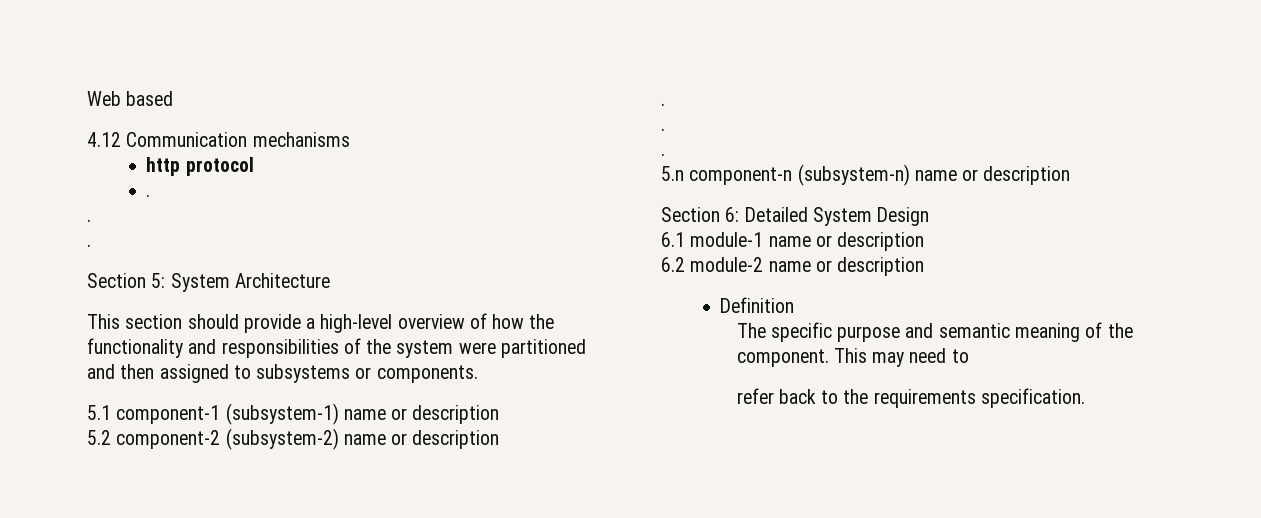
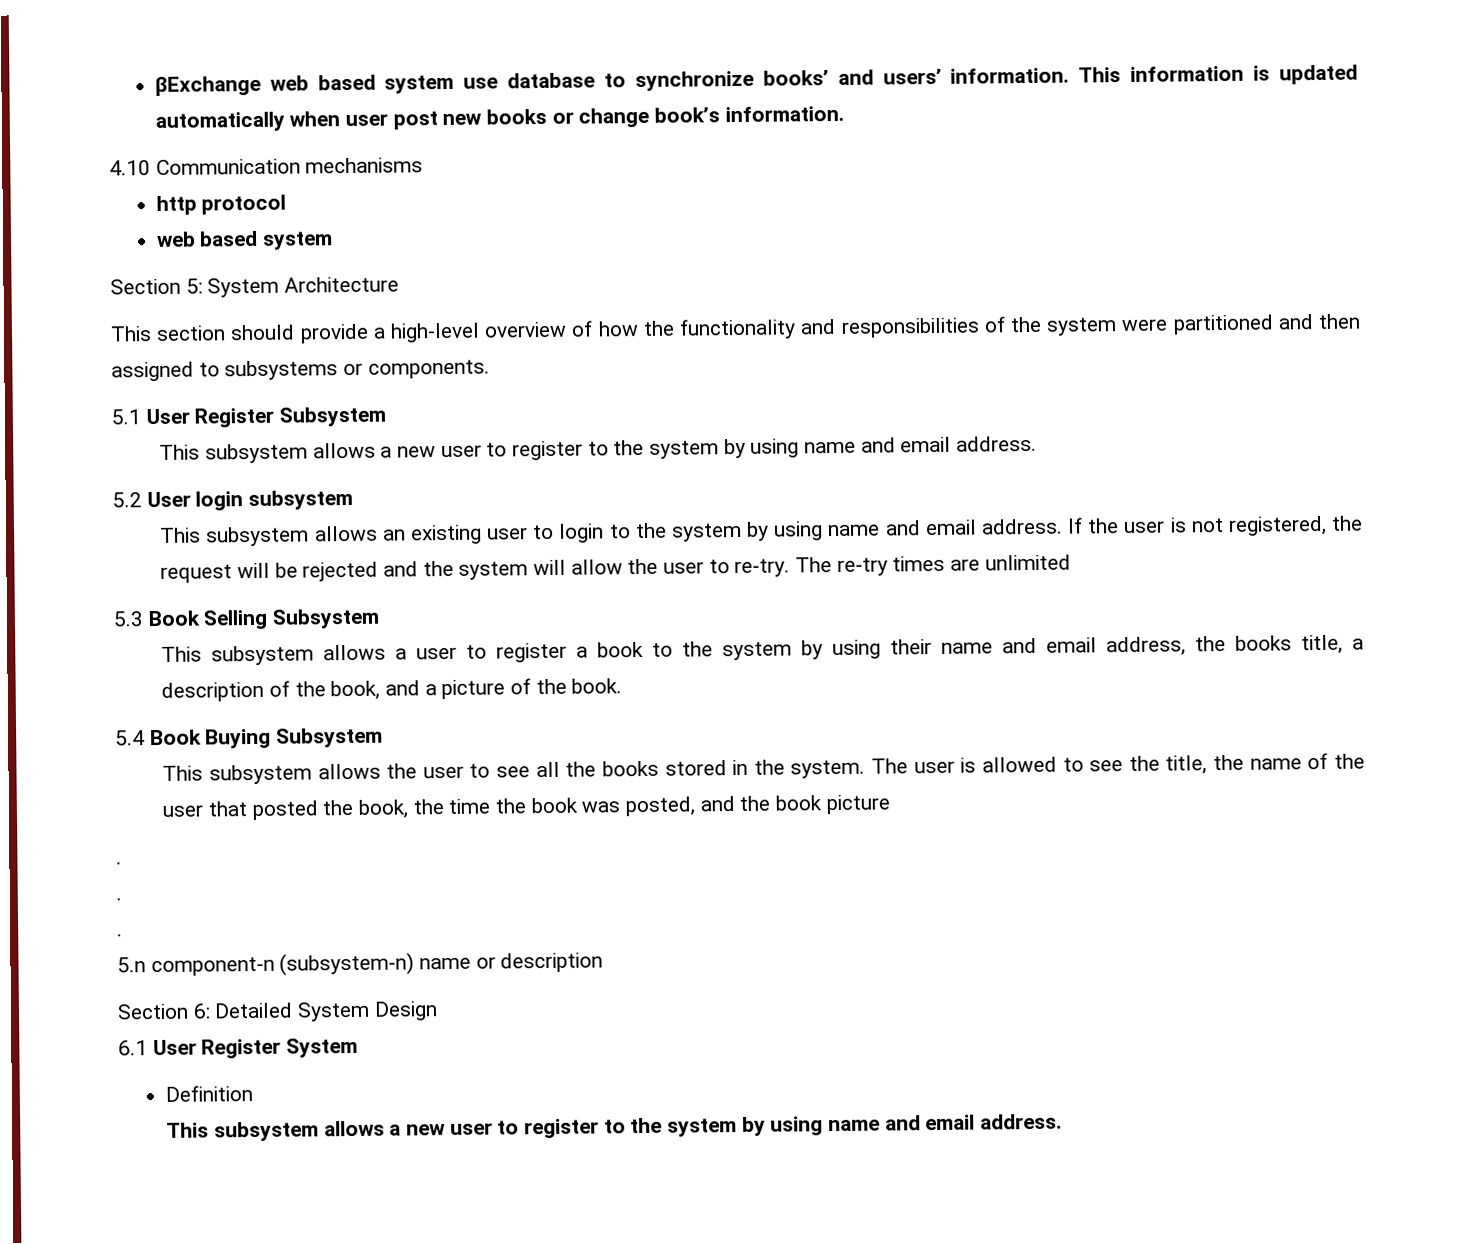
- Web based
- 4.12 Communication mechanisms
+ βExchange web based system use database to synchronize books’ and users’ information. This information is updated automatically when user post new books or change book’s information.
+ 4.10 Communication mechanisms
  http protocol
- .
- .
- .
+ web based system
- 5.1 component-1 (subsystem-1) name or description
- 5.2 component-2 (subsystem-2) name or description
+ 5.1 User Register Subsystem
+ This subsystem allows a new user to register to the system by using name and email address.
+ 5.2 User login subsystem
+ This subsystem allows an existing user to login to the system by using name and email address. If the user is not registered, the request will be rejected and the system will allow the user to re-try. The re-try times are unlimited
+ 5.3 Book Selling Subsystem
+ This subsystem allows a user to register a book to the system by using their name and email address, the books title, a description of the book, and a picture of the book.
+ 5.4 Book Buying Subsystem
+ This subsystem allows the user to see all the books stored in the system. The user is allowed to see the title, the name of the user that posted the book, the time the book was posted, and the book picture
- 6.1 module-1 name or description
- 6.2 module-2 name or description
+ 6.1 User Register System
  Definition
- The specific purpose and semantic meaning of the component. This may need to
- refer back to the requirements specification.
+ This subsystem allows a new user to register to the system by using name and email address.

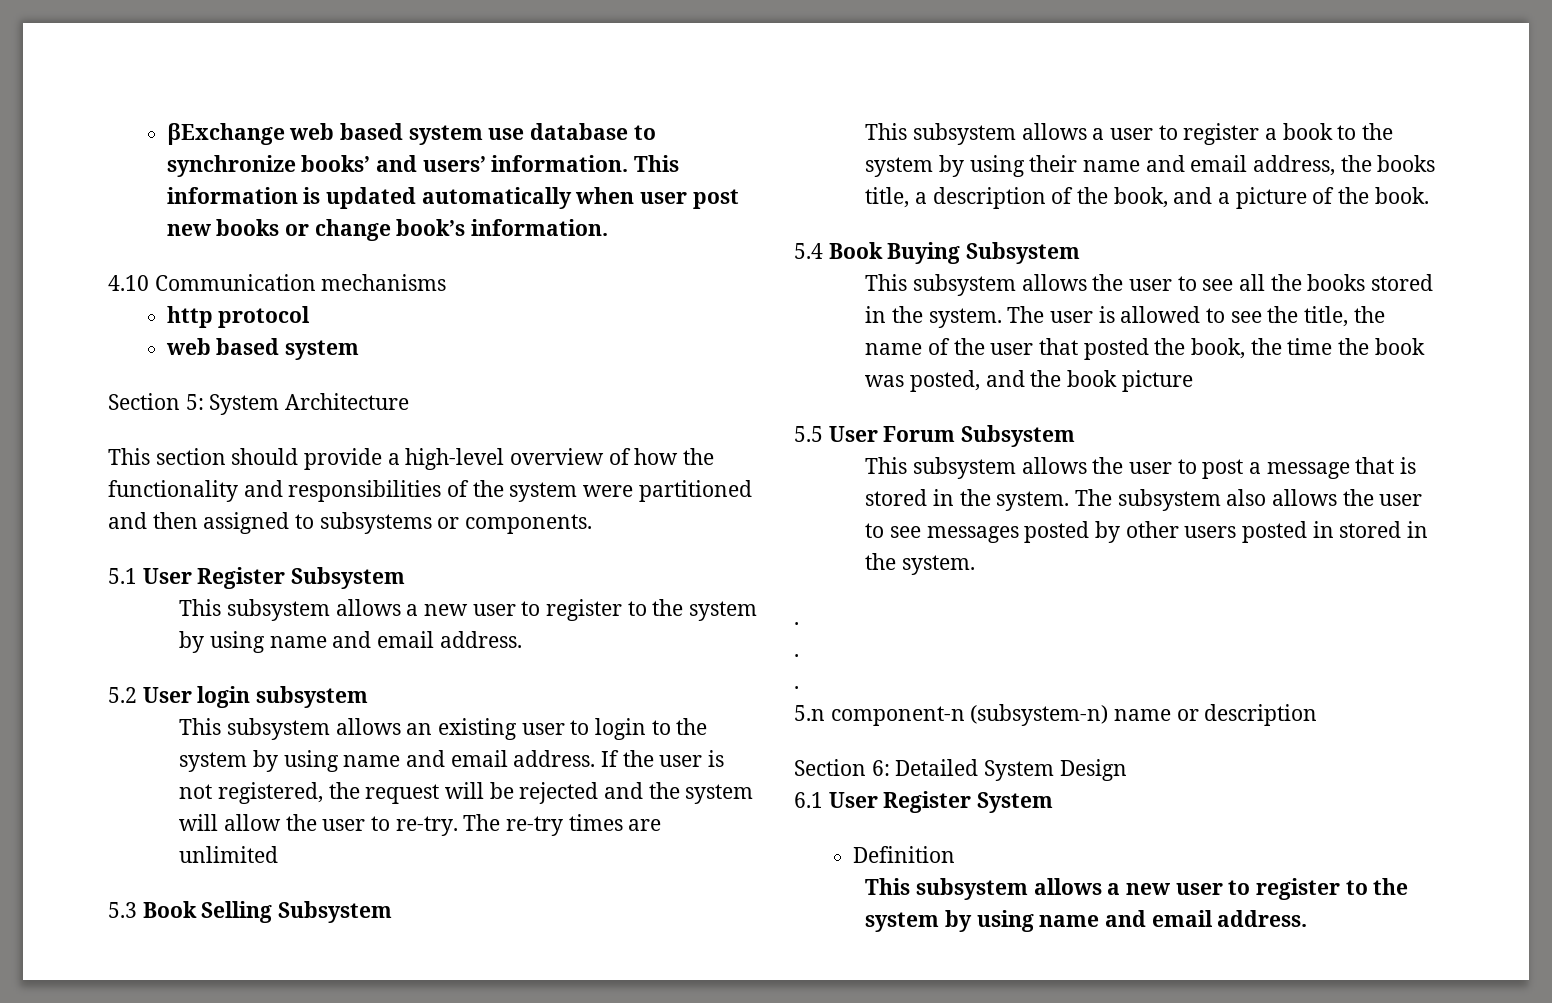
+ 5.5 User Forum Subsystem
+ This subsystem allows the user to post a message that is stored in the system. The subsystem also allows the user to see messages posted by other users posted in stored in the system.

